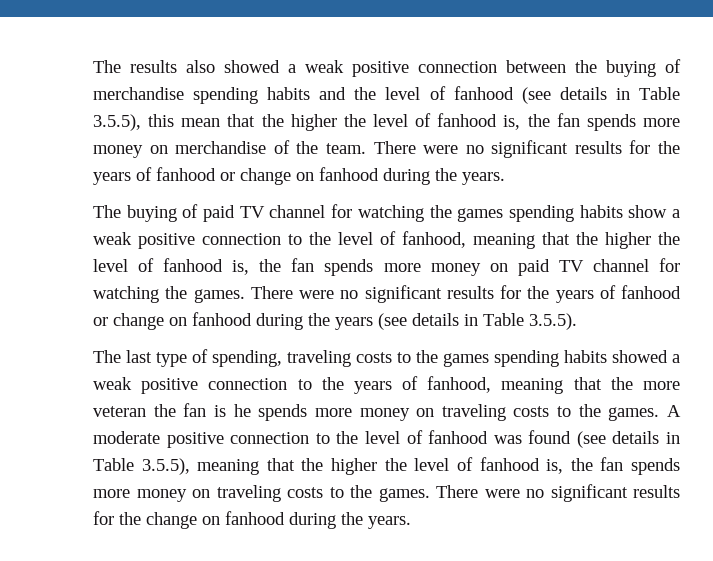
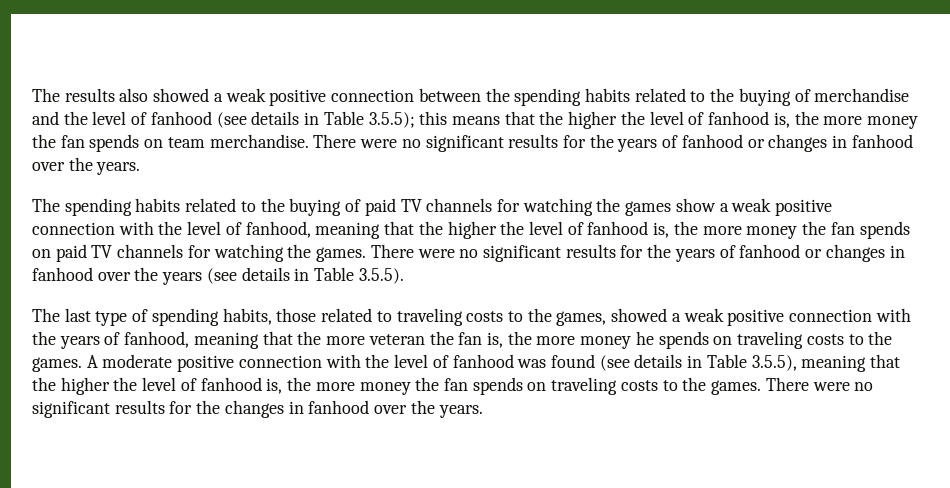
- The results also showed a weak positive connection between the buying of merchandise spending habits and the level of fanhood (see details in Table 3.5.5), this mean that the higher the level of fanhood is, the fan spends more money on merchandise of the team.
+ The results also showed a weak positive connection between the spending habits related to the buying of merchandise and the level of fanhood (see details in Table 3.5.5); this means that the higher the level of fanhood is, the more money the fan spends on team merchandise.
- There were no significant results for the years of fanhood or change on fanhood during the years.
+ There were no significant results for the years of fanhood or changes in fanhood over the years.
- The buying of paid TV channel for watching the games spending habits show a weak positive connection to the level of fanhood, meaning that the higher the level of fanhood is, the fan spends more money on paid TV channel for watching the games.
+ The spending habits related to the buying of paid TV channels for watching the games show a weak positive connection with the level of fanhood, meaning that the higher the level of fanhood is, the more money the fan spends on paid TV channels for watching the games.
- There were no significant results for the years of fanhood or change on fanhood during the years (see details in Table 3.5.5).
+ There were no significant results for the years of fanhood or changes in fanhood over the years (see details in Table 3.5.5).
- The last type of spending, traveling costs to the games spending habits showed a weak positive connection to the years of fanhood, meaning that the more veteran the fan is he spends more money on traveling costs to the games.
+ The last type of spending habits, those related to traveling costs to the games, showed a weak positive connection with the years of fanhood, meaning that the more veteran the fan is, the more money he spends on traveling costs to the games.
- A moderate positive connection to the level of fanhood was found (see details in Table 3.5.5), meaning that the higher the level of fanhood is, the fan spends more money on traveling costs to the games.
+ A moderate positive connection with the level of fanhood was found (see details in Table 3.5.5), meaning that the higher the level of fanhood is, the more money the fan spends on traveling costs to the games.
- There were no significant results for the change on fanhood during the years.
+ There were no significant results for the changes in fanhood over the years.

